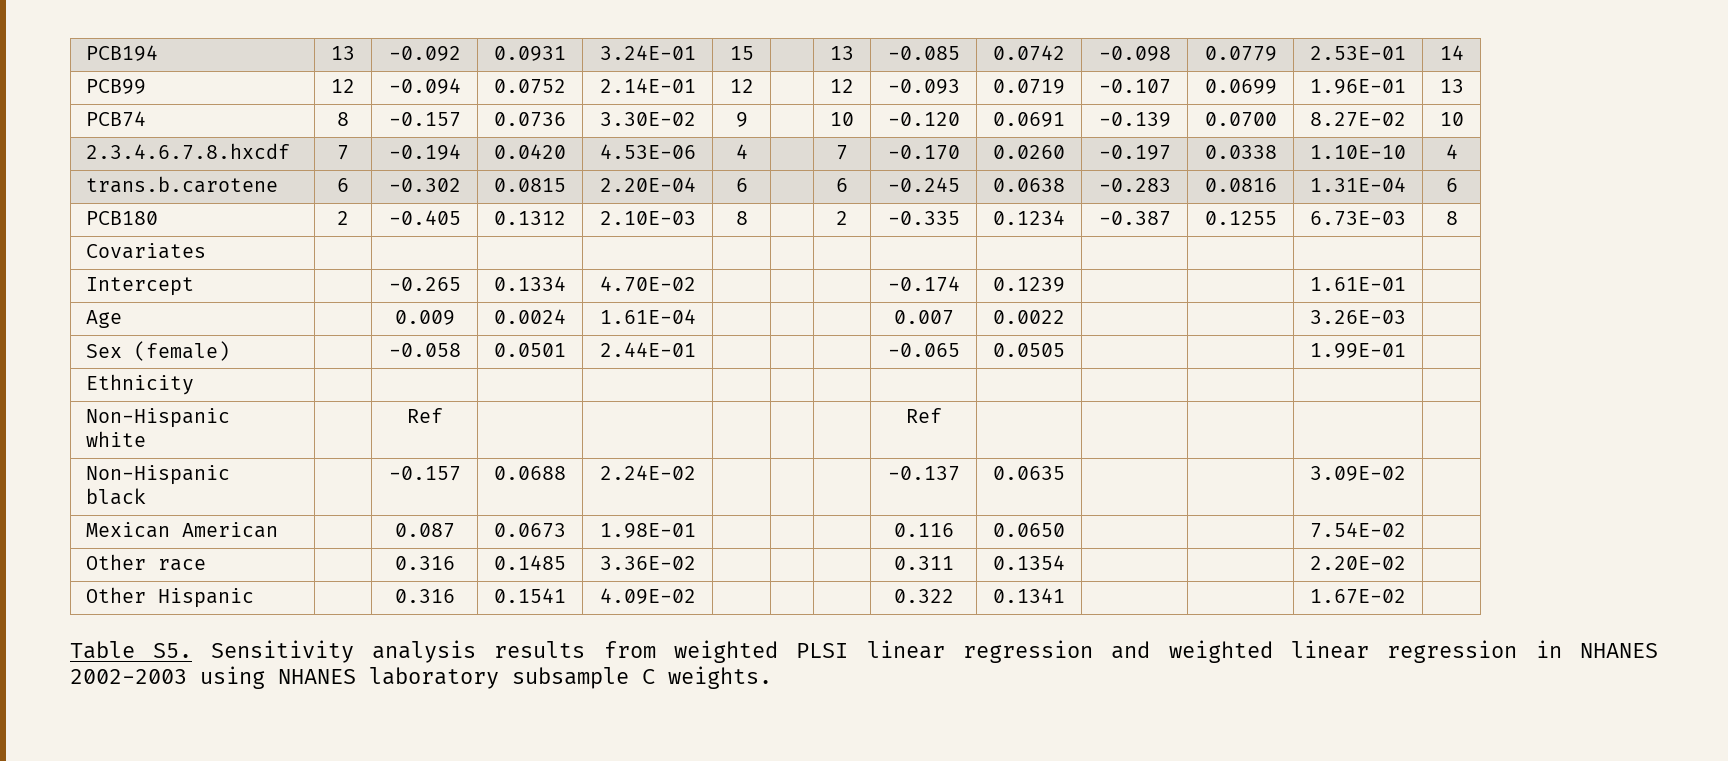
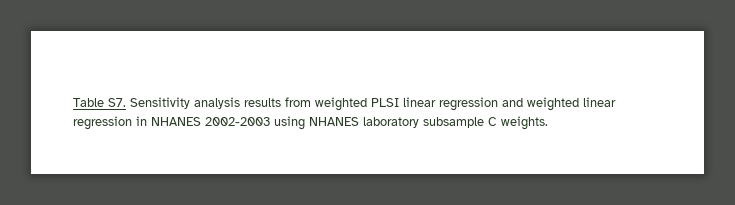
- PCB194 | 13 | -0.092 | 0.0931 | 3.24E-01 | 15 | | 13 | -0.085 | 0.0742 | -0.098 | 0.0779 | 2.53E-01 | 14
- PCB99 | 12 | -0.094 | 0.0752 | 2.14E-01 | 12 | | 12 | -0.093 | 0.0719 | -0.107 | 0.0699 | 1.96E-01 | 13
- PCB74 | 8 | -0.157 | 0.0736 | 3.30E-02 | 9 | | 10 | -0.120 | 0.0691 | -0.139 | 0.0700 | 8.27E-02 | 10
- 2.3.4.6.7.8.hxcdf | 7 | -0.194 | 0.0420 | 4.53E-06 | 4 | | 7 | -0.170 | 0.0260 | -0.197 | 0.0338 | 1.10E-10 | 4
- trans.b.carotene | 6 | -0.302 | 0.0815 | 2.20E-04 | 6 | | 6 | -0.245 | 0.0638 | -0.283 | 0.0816 | 1.31E-04 | 6
- PCB180 | 2 | -0.405 | 0.1312 | 2.10E-03 | 8 | | 2 | -0.335 | 0.1234 | -0.387 | 0.1255 | 6.73E-03 | 8
- Covariates | | | | | | | | | | | | |
- Intercept | | -0.265 | 0.1334 | 4.70E-02 | | | | -0.174 | 0.1239 | | | 1.61E-01 |
- Age | | 0.009 | 0.0024 | 1.61E-04 | | | | 0.007 | 0.0022 | | | 3.26E-03 |
- Sex (female) | | -0.058 | 0.0501 | 2.44E-01 | | | | -0.065 | 0.0505 | | | 1.99E-01 |
- Ethnicity | | | | | | | | | | | | |
- Non-Hispanic white | | Ref | | | | | | Ref | | | | |
- Non-Hispanic black | | -0.157 | 0.0688 | 2.24E-02 | | | | -0.137 | 0.0635 | | | 3.09E-02 |
- Mexican American | | 0.087 | 0.0673 | 1.98E-01 | | | | 0.116 | 0.0650 | | | 7.54E-02 |
- Other race | | 0.316 | 0.1485 | 3.36E-02 | | | | 0.311 | 0.1354 | | | 2.20E-02 |
- Other Hispanic | | 0.316 | 0.1541 | 4.09E-02 | | | | 0.322 | 0.1341 | | | 1.67E-02 |
- Table S5. Sensitivity analysis results from weighted PLSI linear regression and weighted linear regression in NHANES 2002-2003 using NHANES laboratory subsample C weights.
+ Table S7. Sensitivity analysis results from weighted PLSI linear regression and weighted linear regression in NHANES 2002-2003 using NHANES laboratory subsample C weights.

